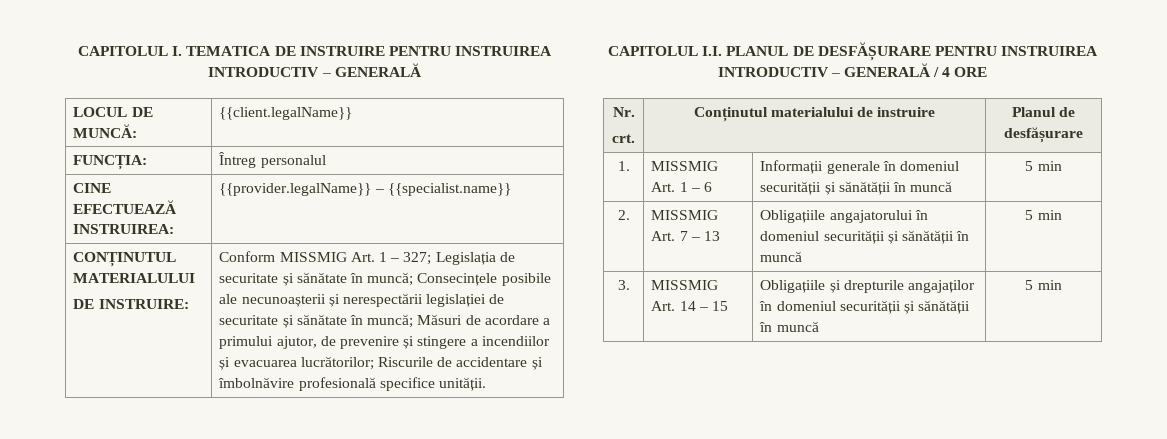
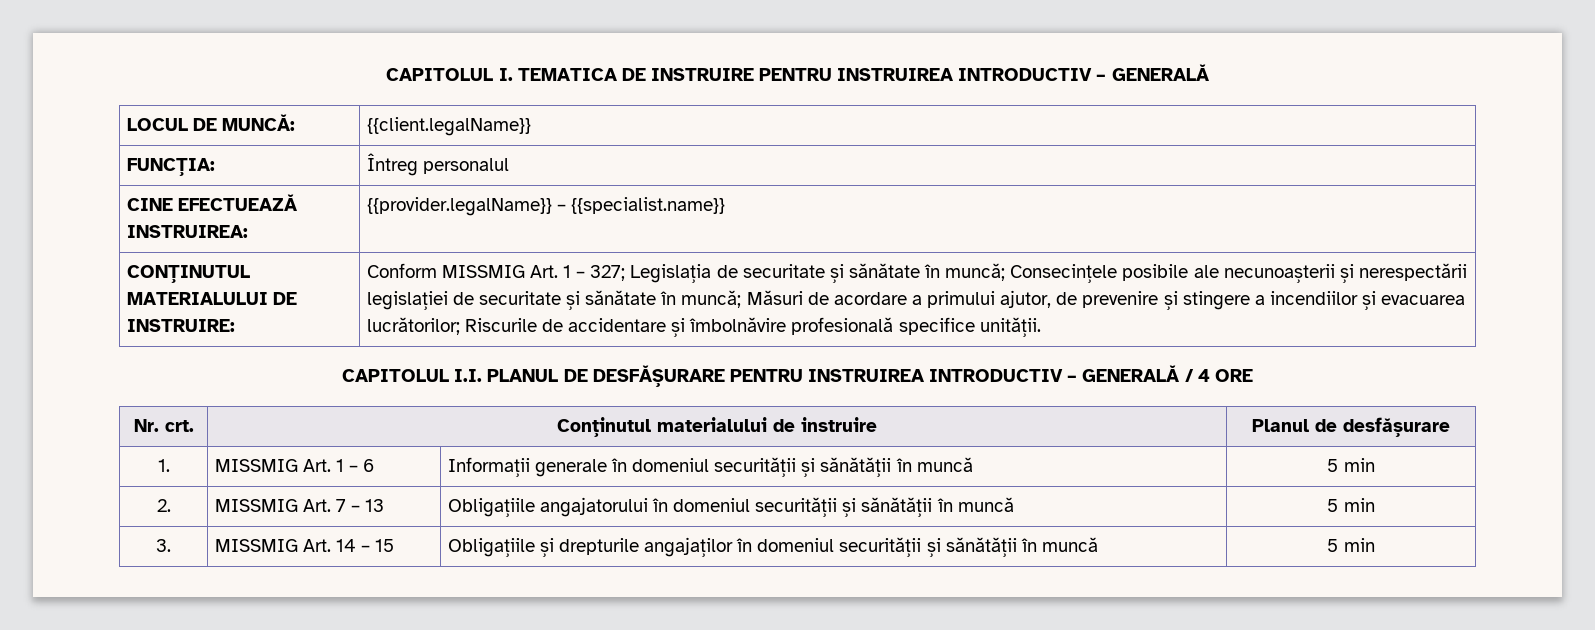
- CONȚINUTUL MATERIALULUI
- DE INSTRUIRE:
+ CONȚINUTUL MATERIALULUI DE INSTRUIRE:
- Nr.
- crt. | Conținutul materialului de instruire | Planul de desfășurare
+ Nr. crt. | Conținutul materialului de instruire | Planul de desfășurare

